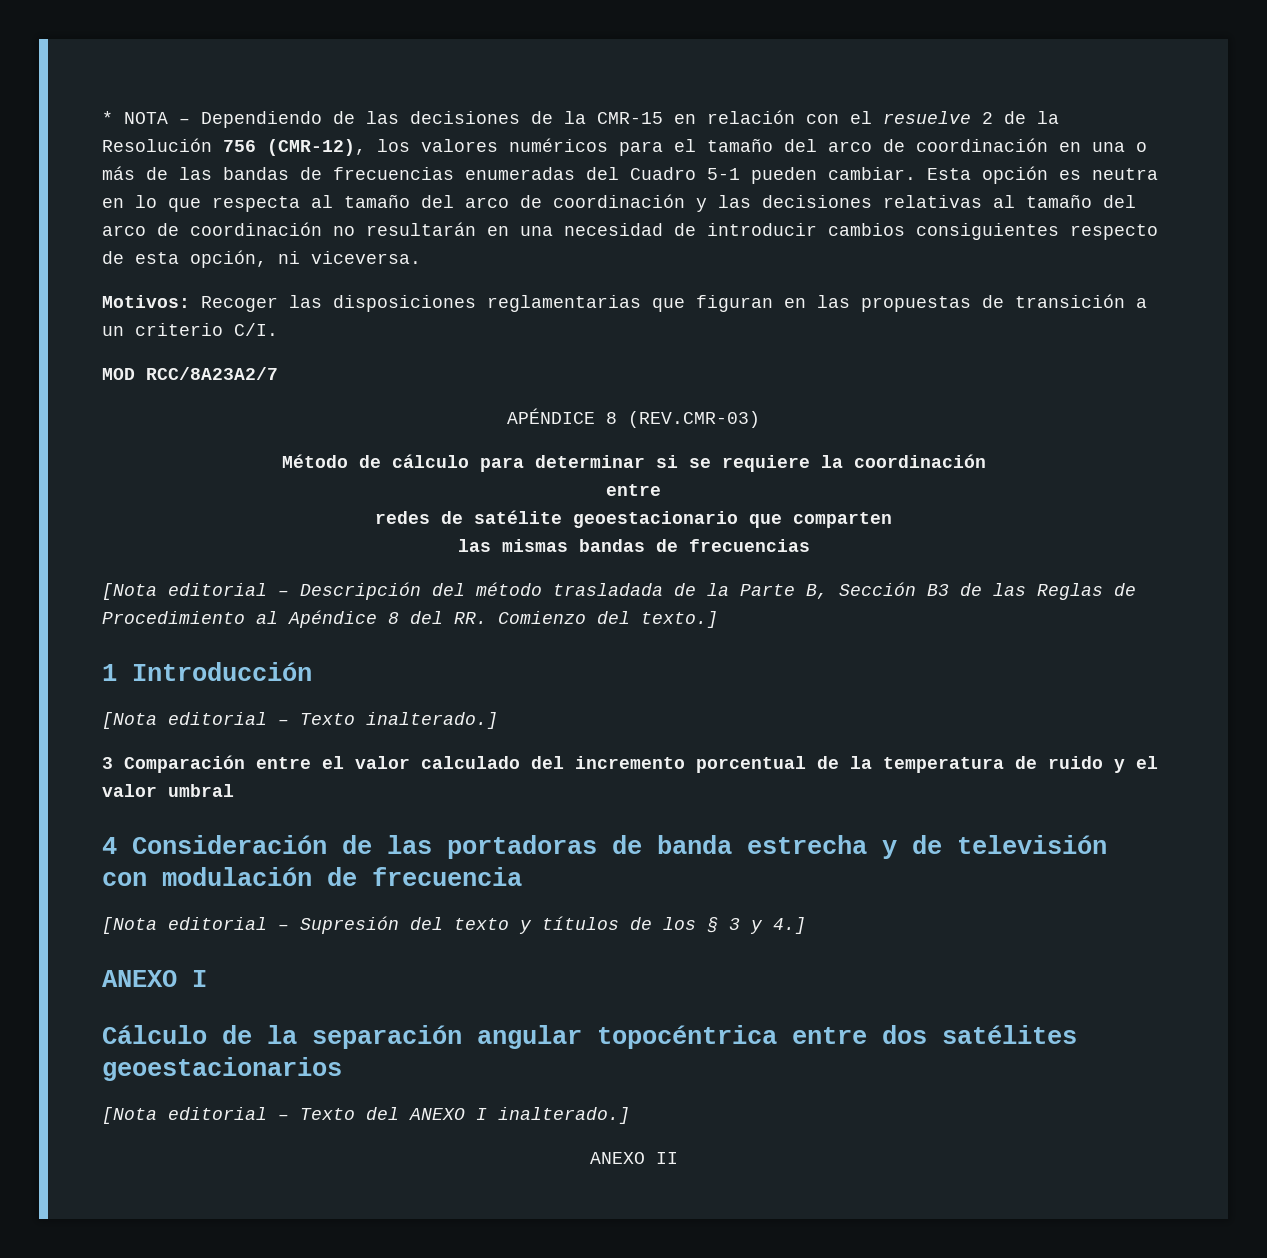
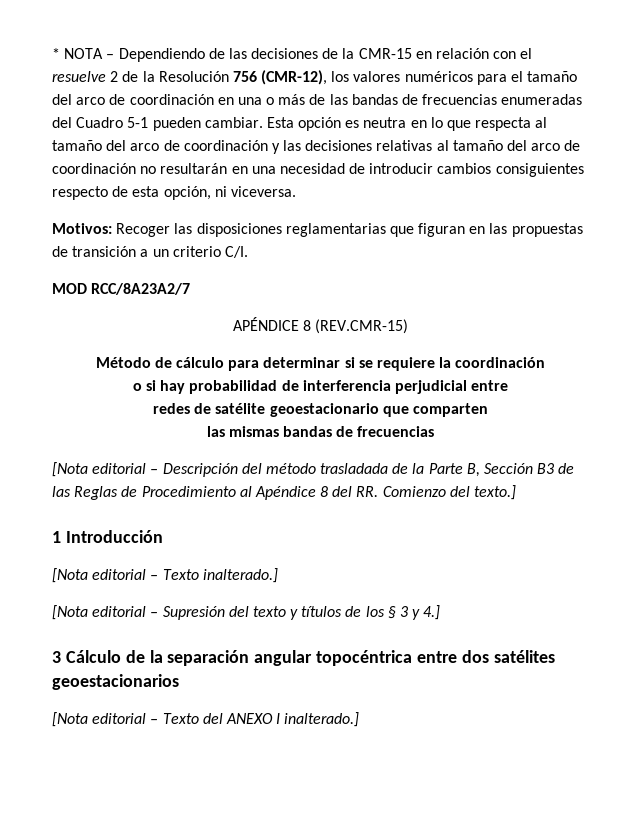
- APÉNDICE 8 (REV.CMR-03)
+ APÉNDICE 8 (REV.CMR-15)
  Método de cálculo para determinar si se requiere la coordinación
- entre
+ o si hay probabilidad de interferencia perjudicial entre
- 3 Comparación entre el valor calculado del incremento porcentual de la temperatura de ruido y el valor umbral
- 4 Consideración de las portadoras de banda estrecha y de televisión con modulación de frecuencia
  [Nota editorial – Supresión del texto y títulos de los § 3 y 4.]
- ANEXO I
- Cálculo de la separación angular topocéntrica entre dos satélites geoestacionarios
+ 3 Cálculo de la separación angular topocéntrica entre dos satélites geoestacionarios
- ANEXO II

